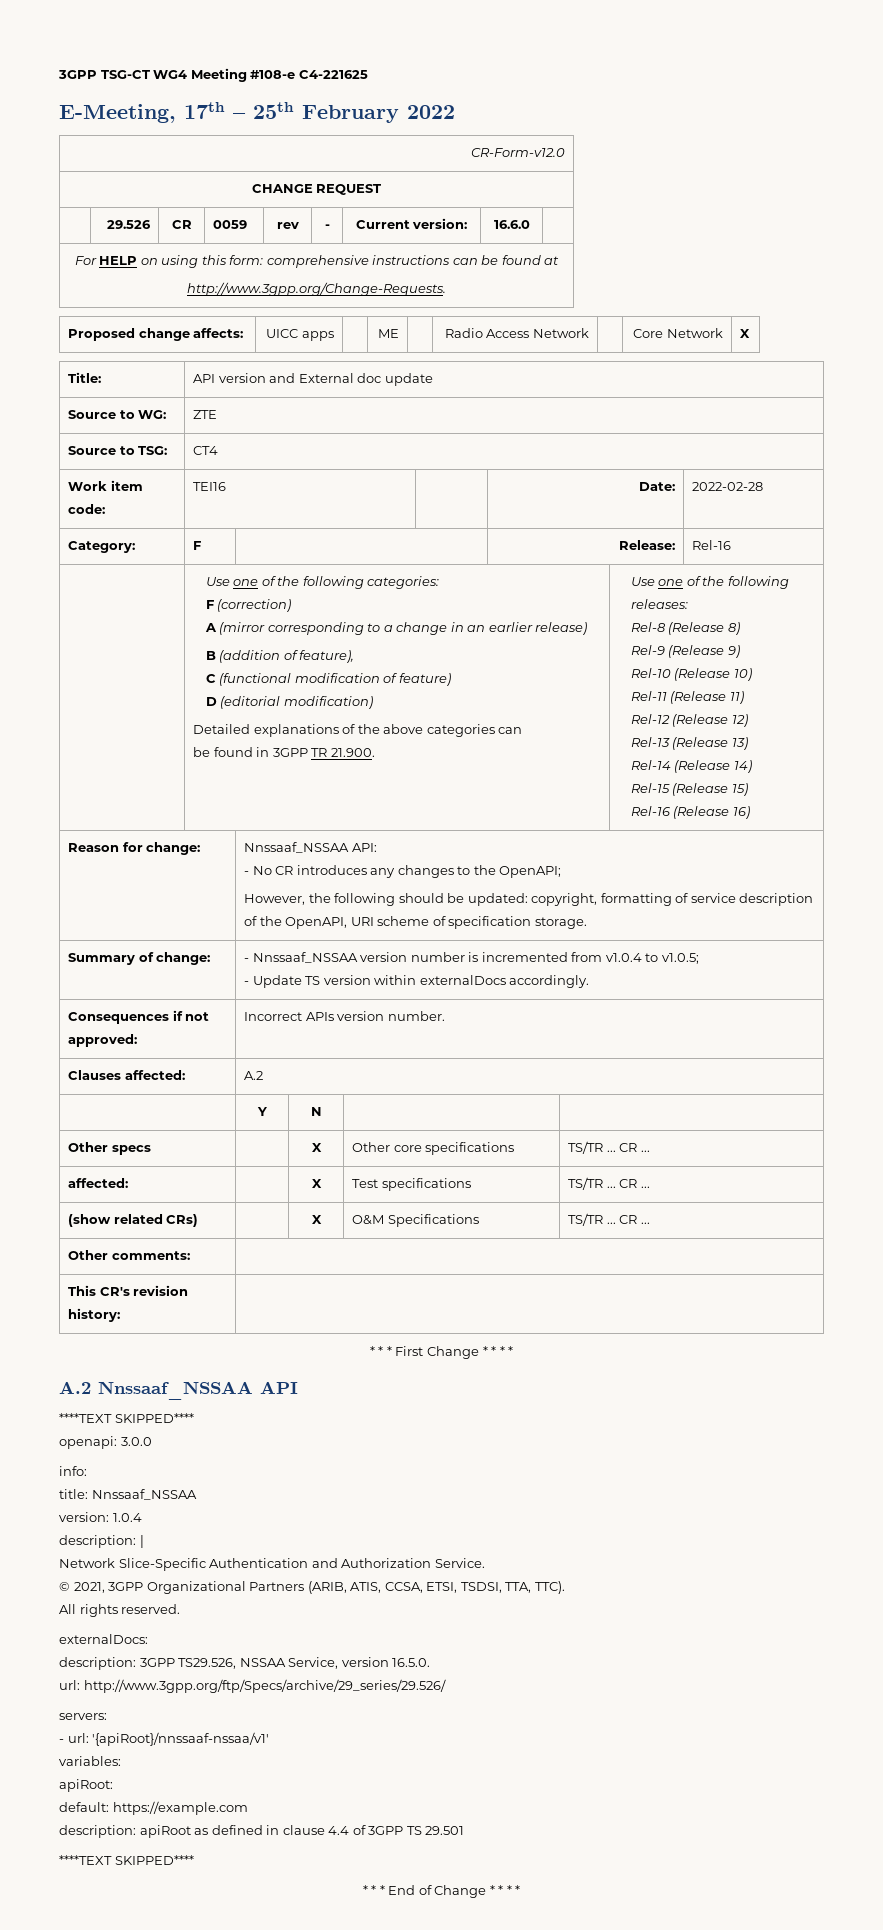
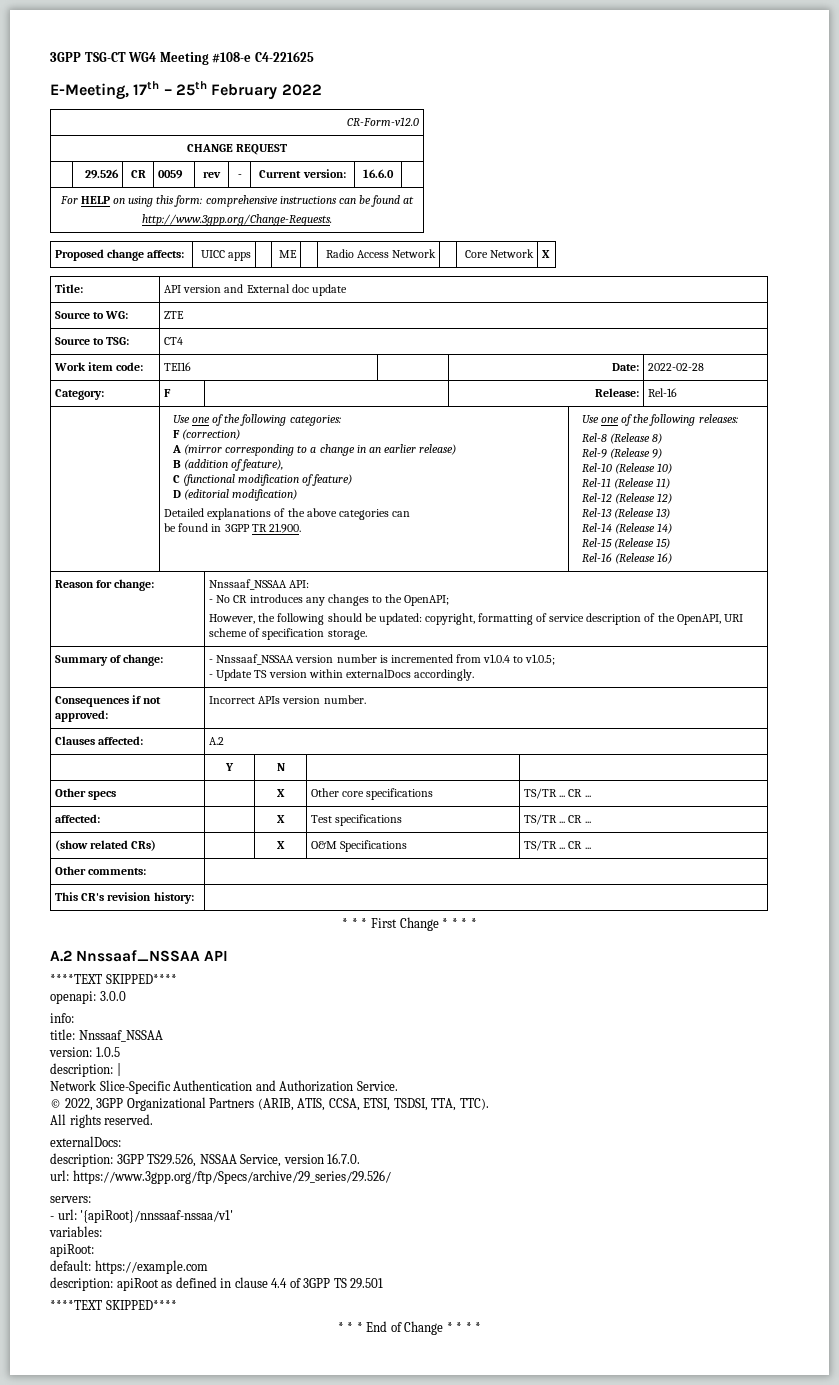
- version: 1.0.4
+ version: 1.0.5
- © 2021, 3GPP Organizational Partners (ARIB, ATIS, CCSA, ETSI, TSDSI, TTA, TTC).
+ © 2022, 3GPP Organizational Partners (ARIB, ATIS, CCSA, ETSI, TSDSI, TTA, TTC).
- description: 3GPP TS29.526, NSSAA Service, version 16.5.0.
- url: http://www.3gpp.org/ftp/Specs/archive/29_series/29.526/
+ description: 3GPP TS29.526, NSSAA Service, version 16.7.0.
+ url: https://www.3gpp.org/ftp/Specs/archive/29_series/29.526/

